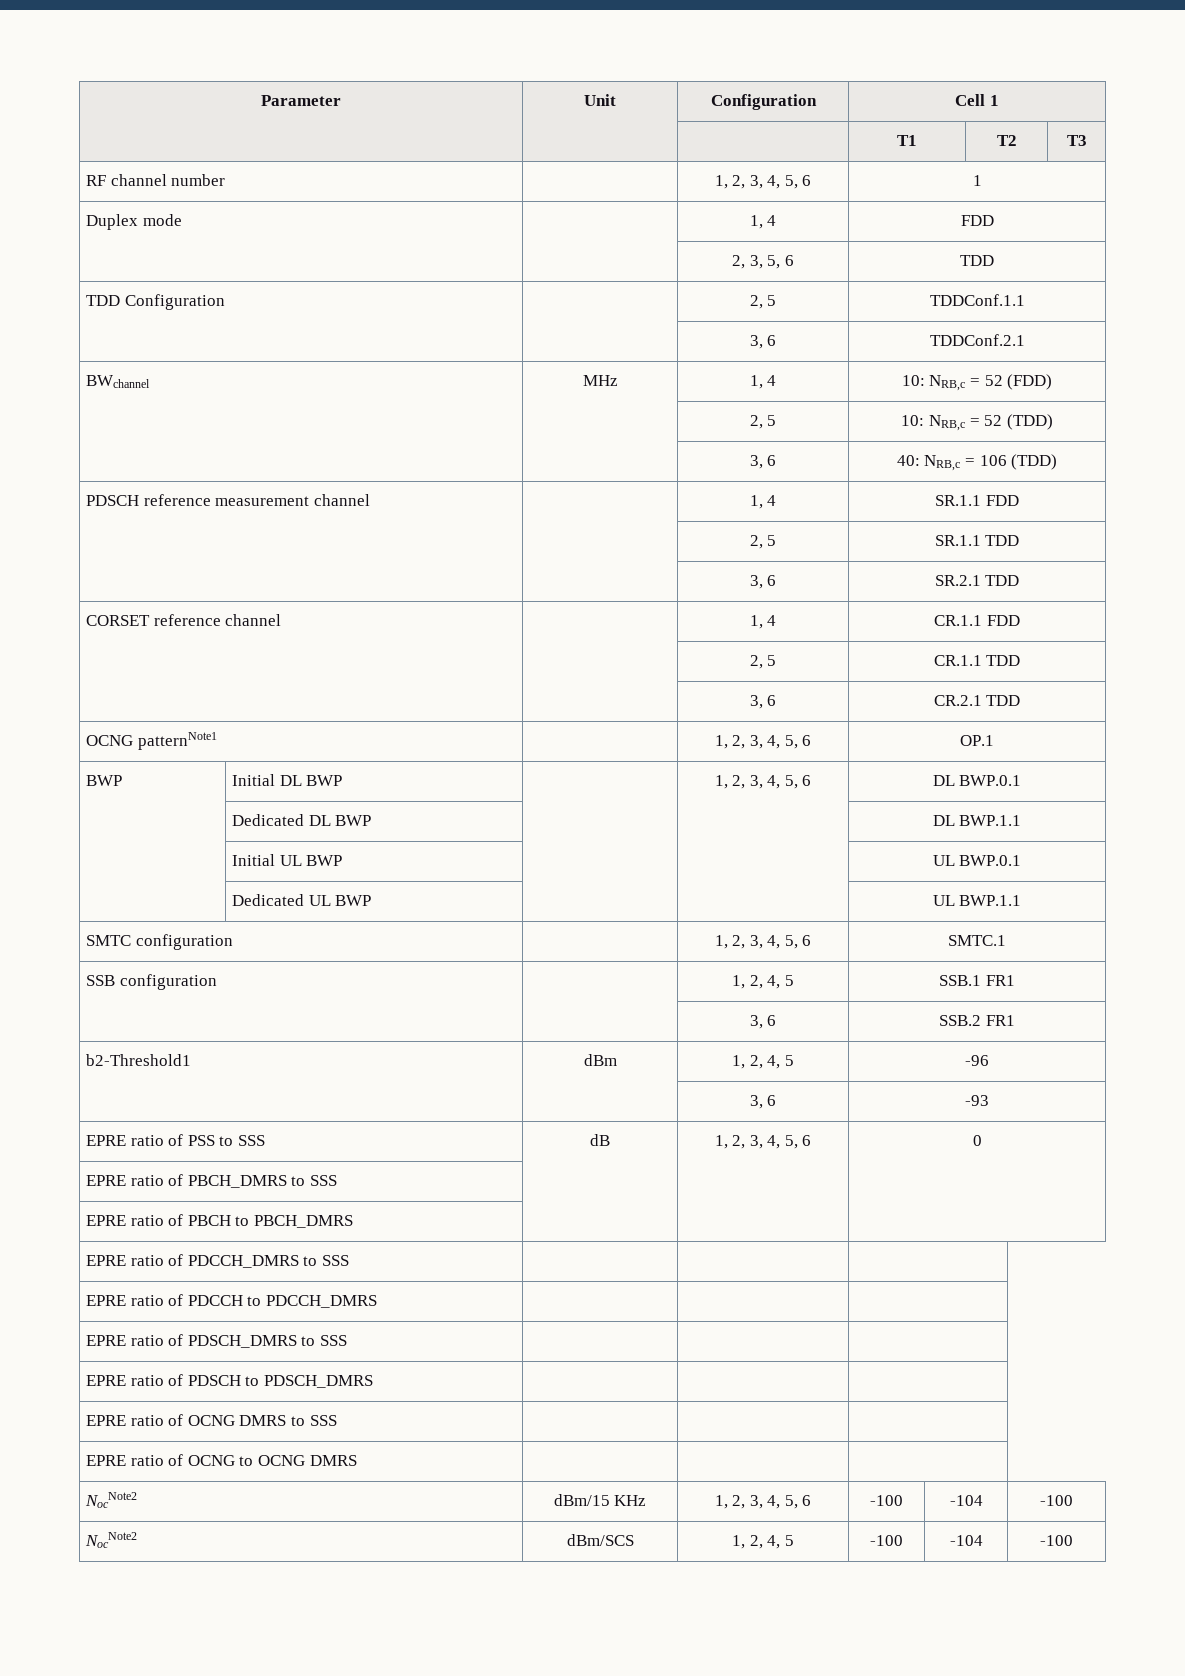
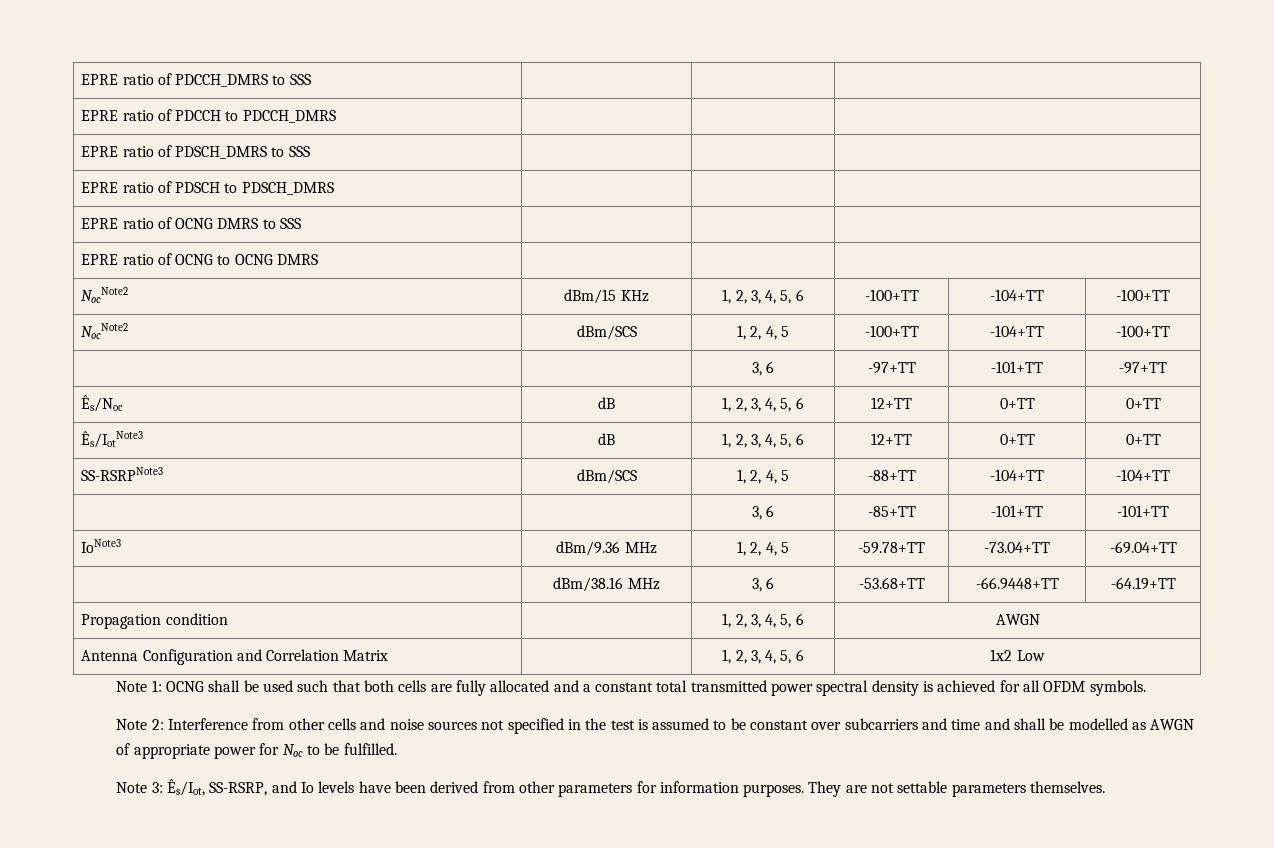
- Parameter | Unit | Configuration | Cell 1
- | | | T1 | T2 | T3
- RF channel number | | 1, 2, 3, 4, 5, 6 | 1
- Duplex mode | | 1, 4 | FDD
- | | 2, 3, 5, 6 | TDD
- TDD Configuration | | 2, 5 | TDDConf.1.1
- | | 3, 6 | TDDConf.2.1
- BWchannel | MHz | 1, 4 | 10: NRB,c = 52 (FDD)
- | | 2, 5 | 10: NRB,c = 52 (TDD)
- | | 3, 6 | 40: NRB,c = 106 (TDD)
- PDSCH reference measurement channel | | 1, 4 | SR.1.1 FDD
- | | 2, 5 | SR.1.1 TDD
- | | 3, 6 | SR.2.1 TDD
- CORSET reference channel | | 1, 4 | CR.1.1 FDD
- | | 2, 5 | CR.1.1 TDD
- | | 3, 6 | CR.2.1 TDD
- OCNG patternNote1 | | 1, 2, 3, 4, 5, 6 | OP.1
- BWP | Initial DL BWP | | 1, 2, 3, 4, 5, 6 | DL BWP.0.1
- | Dedicated DL BWP | | | DL BWP.1.1
- | Initial UL BWP | | | UL BWP.0.1
- | Dedicated UL BWP | | | UL BWP.1.1
- SMTC configuration | | 1, 2, 3, 4, 5, 6 | SMTC.1
- SSB configuration | | 1, 2, 4, 5 | SSB.1 FR1
- | | 3, 6 | SSB.2 FR1
- b2-Threshold1 | dBm | 1, 2, 4, 5 | -96
- | | 3, 6 | -93
- EPRE ratio of PSS to SSS | dB | 1, 2, 3, 4, 5, 6 | 0
- EPRE ratio of PBCH_DMRS to SSS | | |
- EPRE ratio of PBCH to PBCH_DMRS | | |
- NocNote2 | dBm/15 KHz | 1, 2, 3, 4, 5, 6 | -100 | -104 | -100
+ NocNote2 | dBm/15 KHz | 1, 2, 3, 4, 5, 6 | -100+TT | -104+TT | -100+TT
- NocNote2 | dBm/SCS | 1, 2, 4, 5 | -100 | -104 | -100
+ NocNote2 | dBm/SCS | 1, 2, 4, 5 | -100+TT | -104+TT | -100+TT
+ | | 3, 6 | -97+TT | -101+TT | -97+TT
+ Ês/Noc | dB | 1, 2, 3, 4, 5, 6 | 12+TT | 0+TT | 0+TT
+ Ês/IotNote3 | dB | 1, 2, 3, 4, 5, 6 | 12+TT | 0+TT | 0+TT
+ SS-RSRPNote3 | dBm/SCS | 1, 2, 4, 5 | -88+TT | -104+TT | -104+TT
+ | | 3, 6 | -85+TT | -101+TT | -101+TT
+ IoNote3 | dBm/9.36 MHz | 1, 2, 4, 5 | -59.78+TT | -73.04+TT | -69.04+TT
+ | dBm/38.16 MHz | 3, 6 | -53.68+TT | -66.9448+TT | -64.19+TT
+ Propagation condition | | 1, 2, 3, 4, 5, 6 | AWGN
+ Antenna Configuration and Correlation Matrix | | 1, 2, 3, 4, 5, 6 | 1x2 Low
+ Note 1: OCNG shall be used such that both cells are fully allocated and a constant total transmitted power spectral density is achieved for all OFDM symbols.
+ Note 2: Interference from other cells and noise sources not specified in the test is assumed to be constant over subcarriers and time and shall be modelled as AWGN of appropriate power for Noc to be fulfilled.
+ Note 3: Ês/Iot, SS-RSRP, and Io levels have been derived from other parameters for information purposes. They are not settable parameters themselves.

